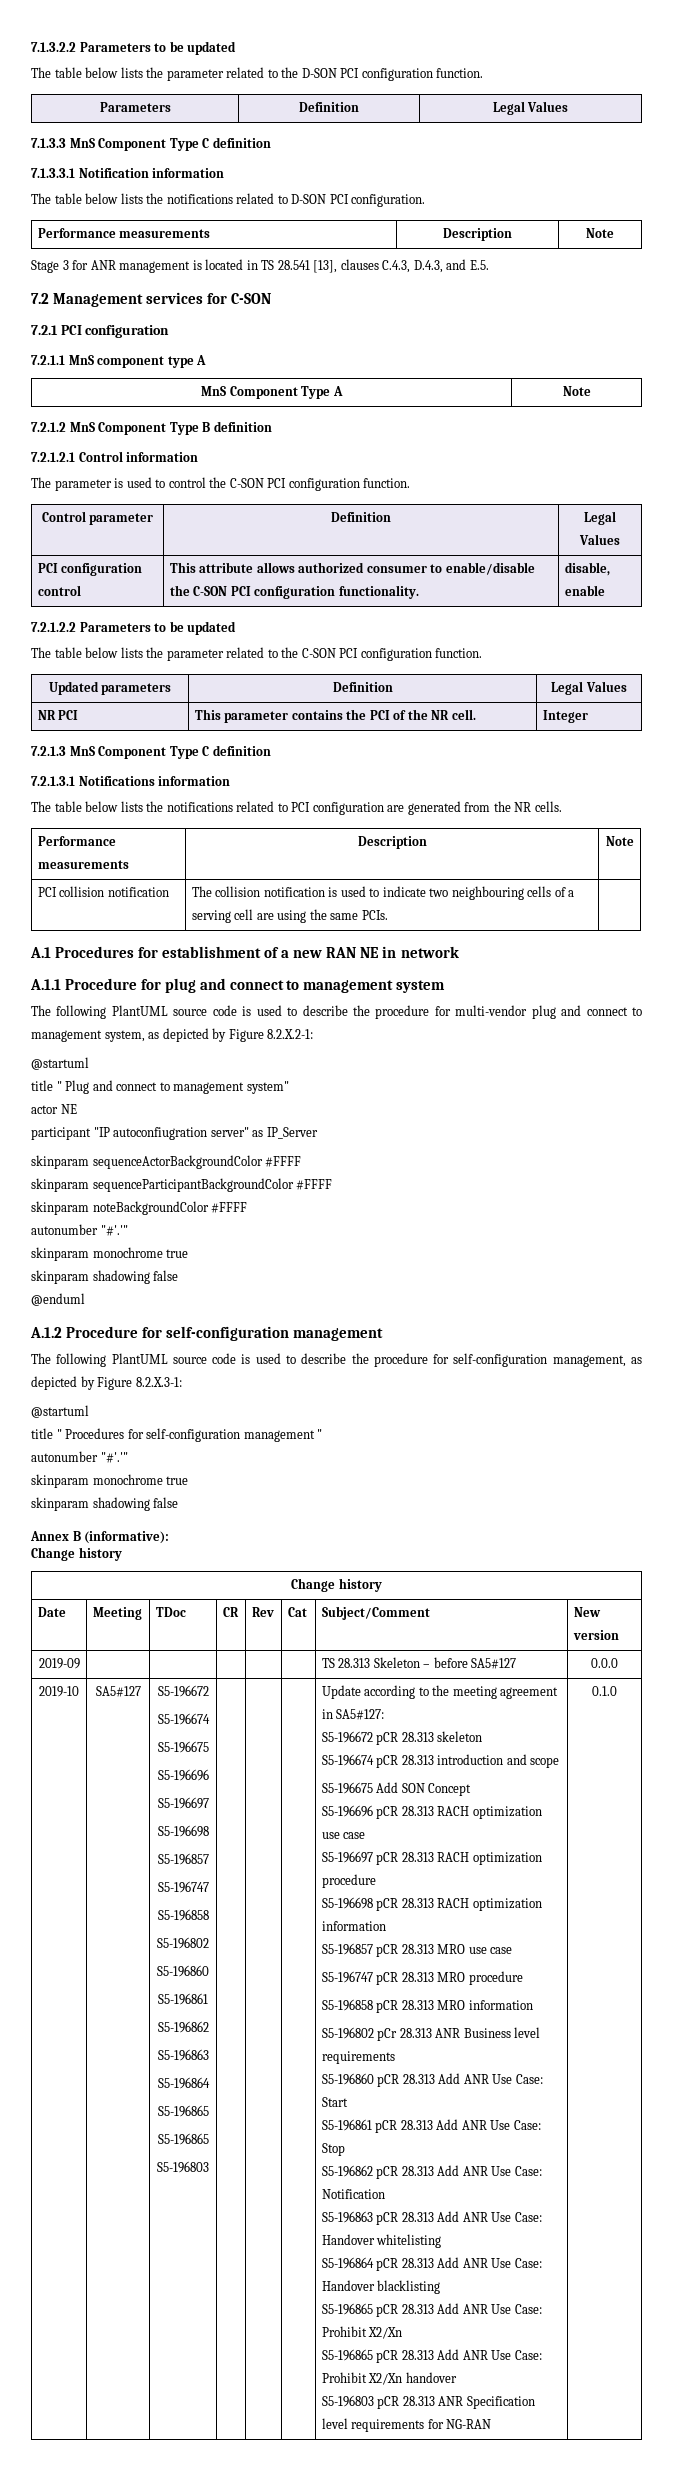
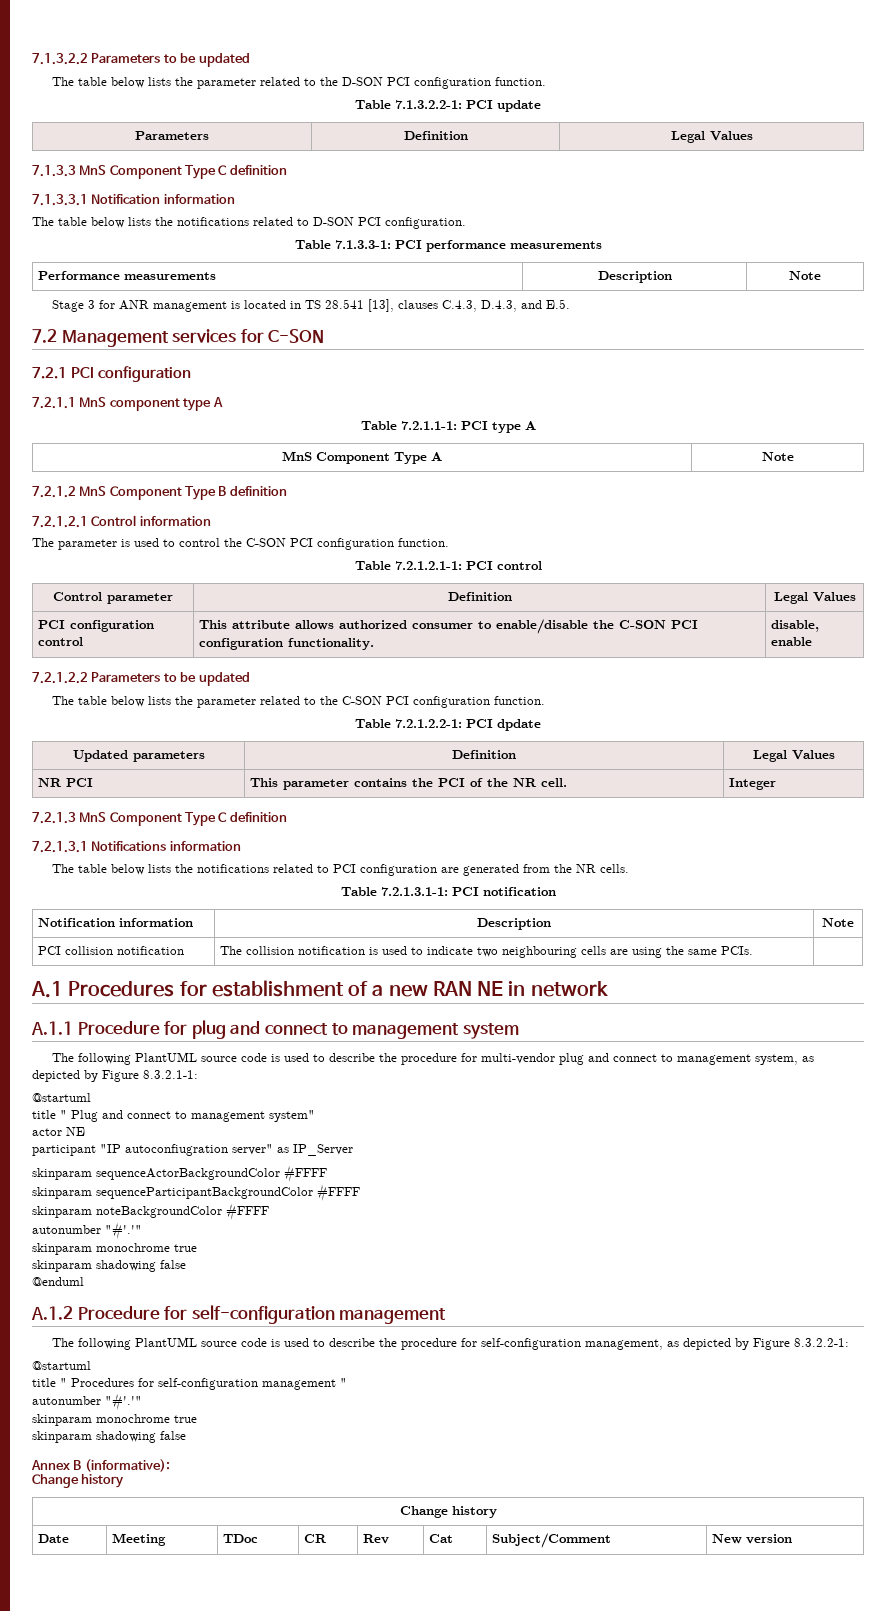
+ Table 7.1.3.2.2-1: PCI update
+ Table 7.1.3.3-1: PCI performance measurements
+ Table 7.2.1.1-1: PCI type A
+ Table 7.2.1.2.1-1: PCI control
+ Table 7.2.1.2.2-1: PCI dpdate
  The table below lists the notifications related to PCI configuration are generated from the NR cells.
- Performance measurements | Description | Note
+ Table 7.2.1.3.1-1: PCI notification
+ Notification information | Description | Note
- PCI collision notification | The collision notification is used to indicate two neighbouring cells of a serving cell are using the same PCIs. |
+ PCI collision notification | The collision notification is used to indicate two neighbouring cells are using the same PCIs. |
- The following PlantUML source code is used to describe the procedure for multi-vendor plug and connect to management system, as depicted by Figure 8.2.X.2-1:
+ The following PlantUML source code is used to describe the procedure for multi-vendor plug and connect to management system, as depicted by Figure 8.3.2.1-1:
- The following PlantUML source code is used to describe the procedure for self-configuration management, as depicted by Figure 8.2.X.3-1:
+ The following PlantUML source code is used to describe the procedure for self-configuration management, as depicted by Figure 8.3.2.2-1:
- 2019-09 | | | | | | TS 28.313 Skeleton – before SA5#127 | 0.0.0
- 2019-10 | SA5#127 | S5-196672
- S5-196674
- S5-196675
- S5-196696
- S5-196697
- S5-196698
- S5-196857
- S5-196747
- S5-196858
- S5-196802
- S5-196860
- S5-196861
- S5-196862
- S5-196863
- S5-196864
- S5-196865
- S5-196865
- S5-196803 | | | | Update according to the meeting agreement in SA5#127:
- S5-196672 pCR 28.313 skeleton
- S5-196674 pCR 28.313 introduction and scope
- S5-196675 Add SON Concept
- S5-196696 pCR 28.313 RACH optimization use case
- S5-196697 pCR 28.313 RACH optimization procedure
- S5-196698 pCR 28.313 RACH optimization information
- S5-196857 pCR 28.313 MRO use case
- S5-196747 pCR 28.313 MRO procedure
- S5-196858 pCR 28.313 MRO information
- S5-196802 pCr 28.313 ANR Business level requirements
- S5-196860 pCR 28.313 Add ANR Use Case: Start
- S5-196861 pCR 28.313 Add ANR Use Case: Stop
- S5-196862 pCR 28.313 Add ANR Use Case: Notification
- S5-196863 pCR 28.313 Add ANR Use Case: Handover whitelisting
- S5-196864 pCR 28.313 Add ANR Use Case: Handover blacklisting
- S5-196865 pCR 28.313 Add ANR Use Case: Prohibit X2/Xn
- S5-196865 pCR 28.313 Add ANR Use Case: Prohibit X2/Xn handover
- S5-196803 pCR 28.313 ANR Specification level requirements for NG-RAN | 0.1.0

